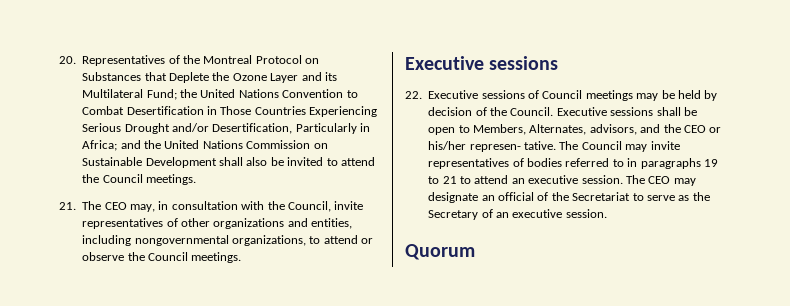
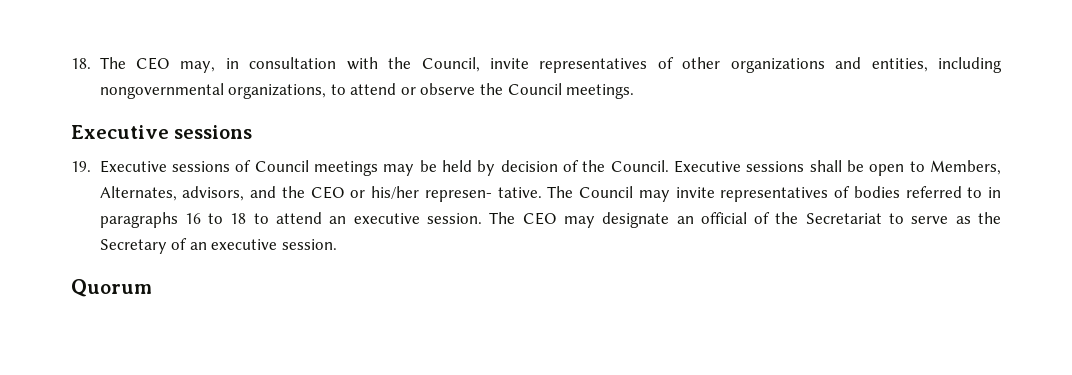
- 20. Representatives of the Montreal Protocol on Substances that Deplete the Ozone Layer and its Multilateral Fund; the United Nations Convention to Combat Desertification in Those Countries Experiencing Serious Drought and/or Desertification, Particularly in Africa; and the United Nations Commission on Sustainable Development shall also be invited to attend the Council meetings.
- 21. The CEO may, in consultation with the Council, invite representatives of other organizations and entities, including nongovernmental organizations, to attend or observe the Council meetings.
+ 18. The CEO may, in consultation with the Council, invite representatives of other organizations and entities, including nongovernmental organizations, to attend or observe the Council meetings.
- 22. Executive sessions of Council meetings may be held by decision of the Council.
+ 19. Executive sessions of Council meetings may be held by decision of the Council.
- The Council may invite representatives of bodies referred to in paragraphs 19 to 21 to attend an executive session.
+ The Council may invite representatives of bodies referred to in paragraphs 16 to 18 to attend an executive session.

